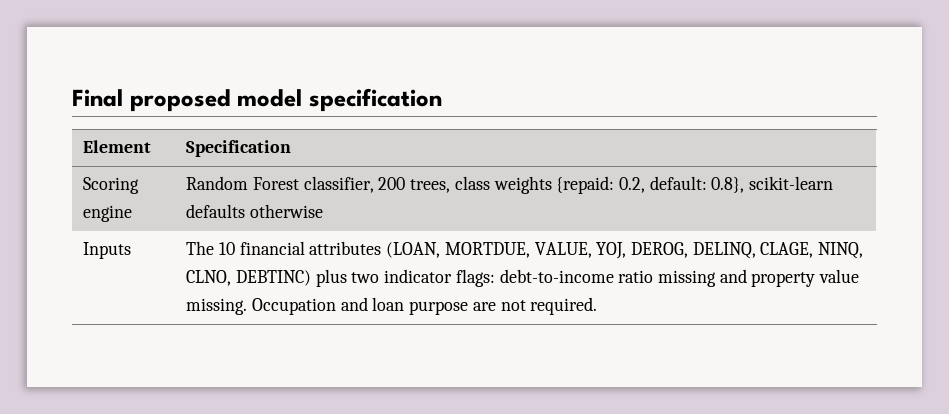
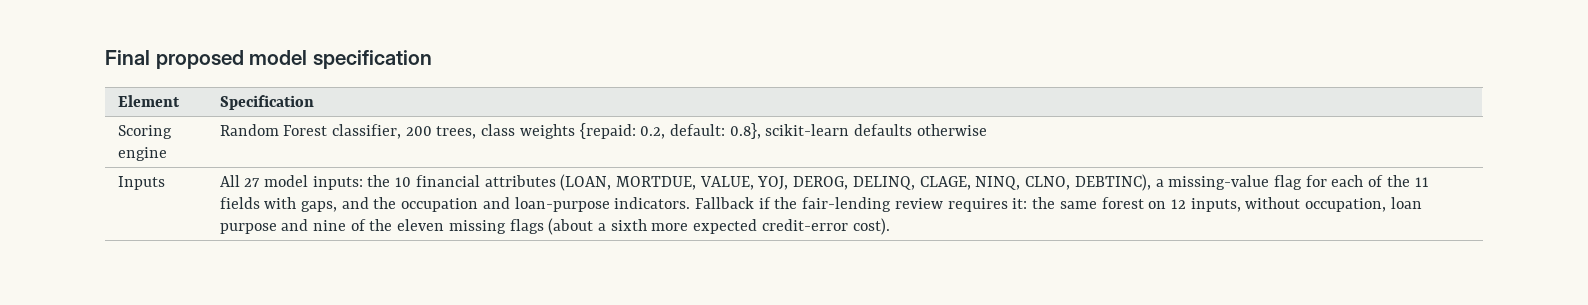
- The 10 financial attributes (LOAN, MORTDUE, VALUE, YOJ, DEROG, DELINQ, CLAGE, NINQ, CLNO, DEBTINC) plus two indicator flags: debt-to-income ratio missing and property value missing. Occupation and loan purpose are not required.
+ All 27 model inputs: the 10 financial attributes (LOAN, MORTDUE, VALUE, YOJ, DEROG, DELINQ, CLAGE, NINQ, CLNO, DEBTINC), a missing-value flag for each of the 11 fields with gaps, and the occupation and loan-purpose indicators. Fallback if the fair-lending review requires it: the same forest on 12 inputs, without occupation, loan purpose and nine of the eleven missing flags (about a sixth more expected credit-error cost).

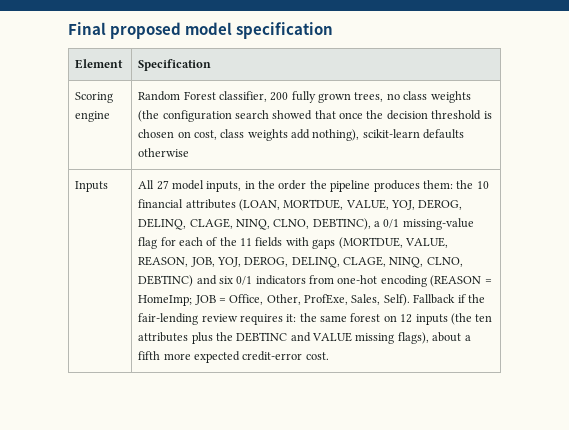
- Scoring engine | Random Forest classifier, 200 trees, class weights {repaid: 0.2, default: 0.8}, scikit-learn defaults otherwise
+ Scoring engine | Random Forest classifier, 200 fully grown trees, no class weights (the configuration search showed that once the decision threshold is chosen on cost, class weights add nothing), scikit-learn defaults otherwise
- All 27 model inputs: the 10 financial attributes (LOAN, MORTDUE, VALUE, YOJ, DEROG, DELINQ, CLAGE, NINQ, CLNO, DEBTINC), a missing-value flag for each of the 11 fields with gaps, and the occupation and loan-purpose indicators.
+ All 27 model inputs, in the order the pipeline produces them: the 10 financial attributes (LOAN, MORTDUE, VALUE, YOJ, DEROG, DELINQ, CLAGE, NINQ, CLNO, DEBTINC), a 0/1 missing-value flag for each of the 11 fields with gaps (MORTDUE, VALUE, REASON, JOB, YOJ, DEROG, DELINQ, CLAGE, NINQ, CLNO, DEBTINC) and six 0/1 indicators from one-hot encoding (REASON = HomeImp; JOB = Office, Other, ProfExe, Sales, Self).
- Fallback if the fair-lending review requires it: the same forest on 12 inputs, without occupation, loan purpose and nine of the eleven missing flags (about a sixth more expected credit-error cost).
+ Fallback if the fair-lending review requires it: the same forest on 12 inputs (the ten attributes plus the DEBTINC and VALUE missing flags), about a fifth more expected credit-error cost.

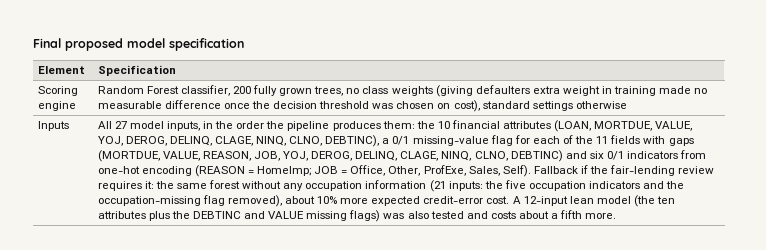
- Scoring engine | Random Forest classifier, 200 fully grown trees, no class weights (the configuration search showed that once the decision threshold is chosen on cost, class weights add nothing), scikit-learn defaults otherwise
+ Scoring engine | Random Forest classifier, 200 fully grown trees, no class weights (giving defaulters extra weight in training made no measurable difference once the decision threshold was chosen on cost), standard settings otherwise
- Fallback if the fair-lending review requires it: the same forest on 12 inputs (the ten attributes plus the DEBTINC and VALUE missing flags), about a fifth more expected credit-error cost.
+ Fallback if the fair-lending review requires it: the same forest without any occupation information (21 inputs: the five occupation indicators and the occupation-missing flag removed), about 10% more expected credit-error cost. A 12-input lean model (the ten attributes plus the DEBTINC and VALUE missing flags) was also tested and costs about a fifth more.

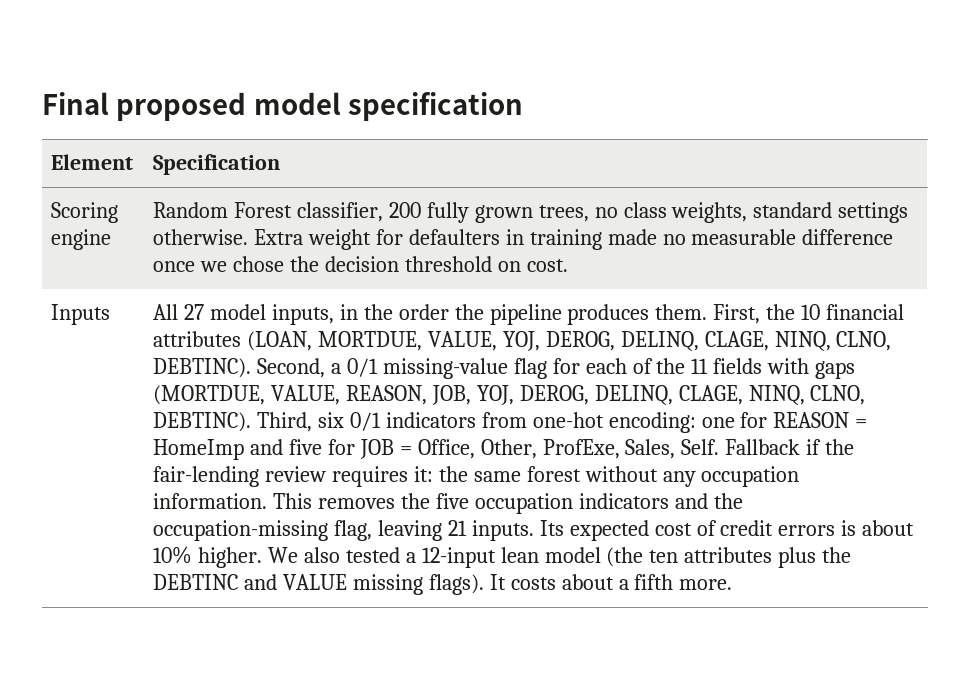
- Scoring engine | Random Forest classifier, 200 fully grown trees, no class weights (giving defaulters extra weight in training made no measurable difference once the decision threshold was chosen on cost), standard settings otherwise
+ Scoring engine | Random Forest classifier, 200 fully grown trees, no class weights, standard settings otherwise. Extra weight for defaulters in training made no measurable difference once we chose the decision threshold on cost.
- All 27 model inputs, in the order the pipeline produces them: the 10 financial attributes (LOAN, MORTDUE, VALUE, YOJ, DEROG, DELINQ, CLAGE, NINQ, CLNO, DEBTINC), a 0/1 missing-value flag for each of the 11 fields with gaps (MORTDUE, VALUE, REASON, JOB, YOJ, DEROG, DELINQ, CLAGE, NINQ, CLNO, DEBTINC) and six 0/1 indicators from one-hot encoding (REASON = HomeImp; JOB = Office, Other, ProfExe, Sales, Self).
+ All 27 model inputs, in the order the pipeline produces them. First, the 10 financial attributes (LOAN, MORTDUE, VALUE, YOJ, DEROG, DELINQ, CLAGE, NINQ, CLNO, DEBTINC). Second, a 0/1 missing-value flag for each of the 11 fields with gaps (MORTDUE, VALUE, REASON, JOB, YOJ, DEROG, DELINQ, CLAGE, NINQ, CLNO, DEBTINC). Third, six 0/1 indicators from one-hot encoding: one for REASON = HomeImp and five for JOB = Office, Other, ProfExe, Sales, Self.
- Fallback if the fair-lending review requires it: the same forest without any occupation information (21 inputs: the five occupation indicators and the occupation-missing flag removed), about 10% more expected credit-error cost. A 12-input lean model (the ten attributes plus the DEBTINC and VALUE missing flags) was also tested and costs about a fifth more.
+ Fallback if the fair-lending review requires it: the same forest without any occupation information. This removes the five occupation indicators and the occupation-missing flag, leaving 21 inputs. Its expected cost of credit errors is about 10% higher. We also tested a 12-input lean model (the ten attributes plus the DEBTINC and VALUE missing flags). It costs about a fifth more.

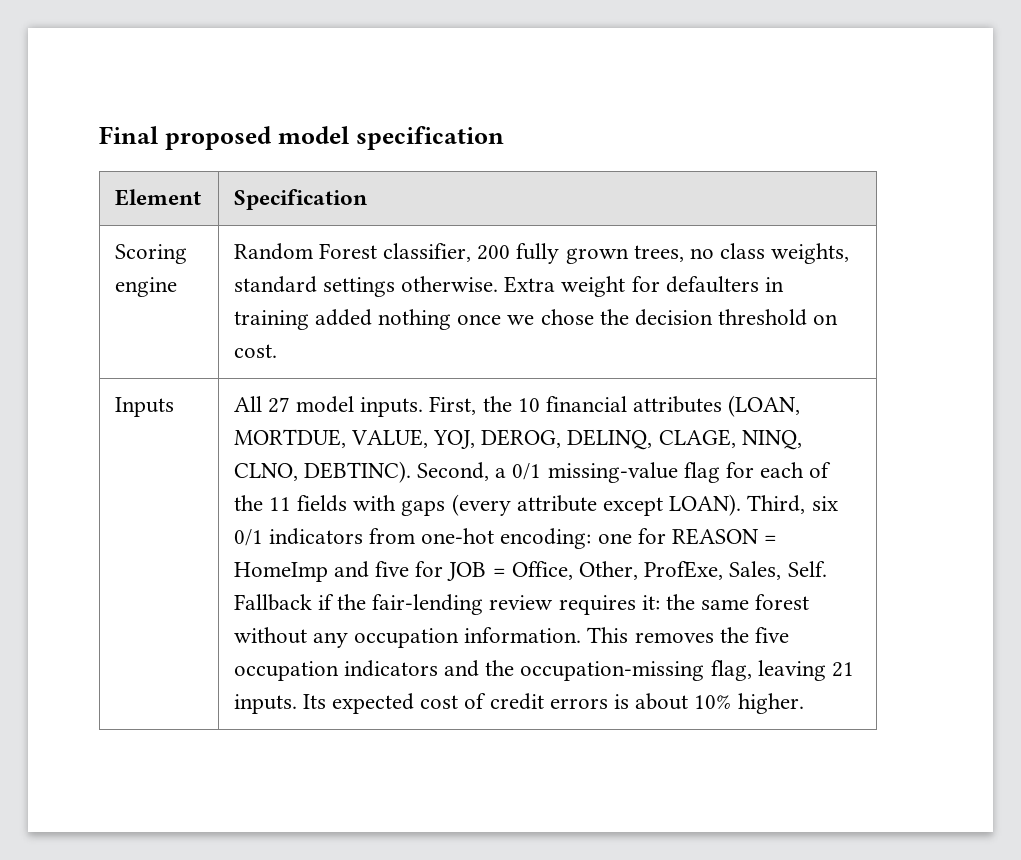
- Scoring engine | Random Forest classifier, 200 fully grown trees, no class weights, standard settings otherwise. Extra weight for defaulters in training made no measurable difference once we chose the decision threshold on cost.
+ Scoring engine | Random Forest classifier, 200 fully grown trees, no class weights, standard settings otherwise. Extra weight for defaulters in training added nothing once we chose the decision threshold on cost.
- All 27 model inputs, in the order the pipeline produces them.
+ All 27 model inputs.
- Second, a 0/1 missing-value flag for each of the 11 fields with gaps (MORTDUE, VALUE, REASON, JOB, YOJ, DEROG, DELINQ, CLAGE, NINQ, CLNO, DEBTINC).
+ Second, a 0/1 missing-value flag for each of the 11 fields with gaps (every attribute except LOAN).
- We also tested a 12-input lean model (the ten attributes plus the DEBTINC and VALUE missing flags). It costs about a fifth more.

